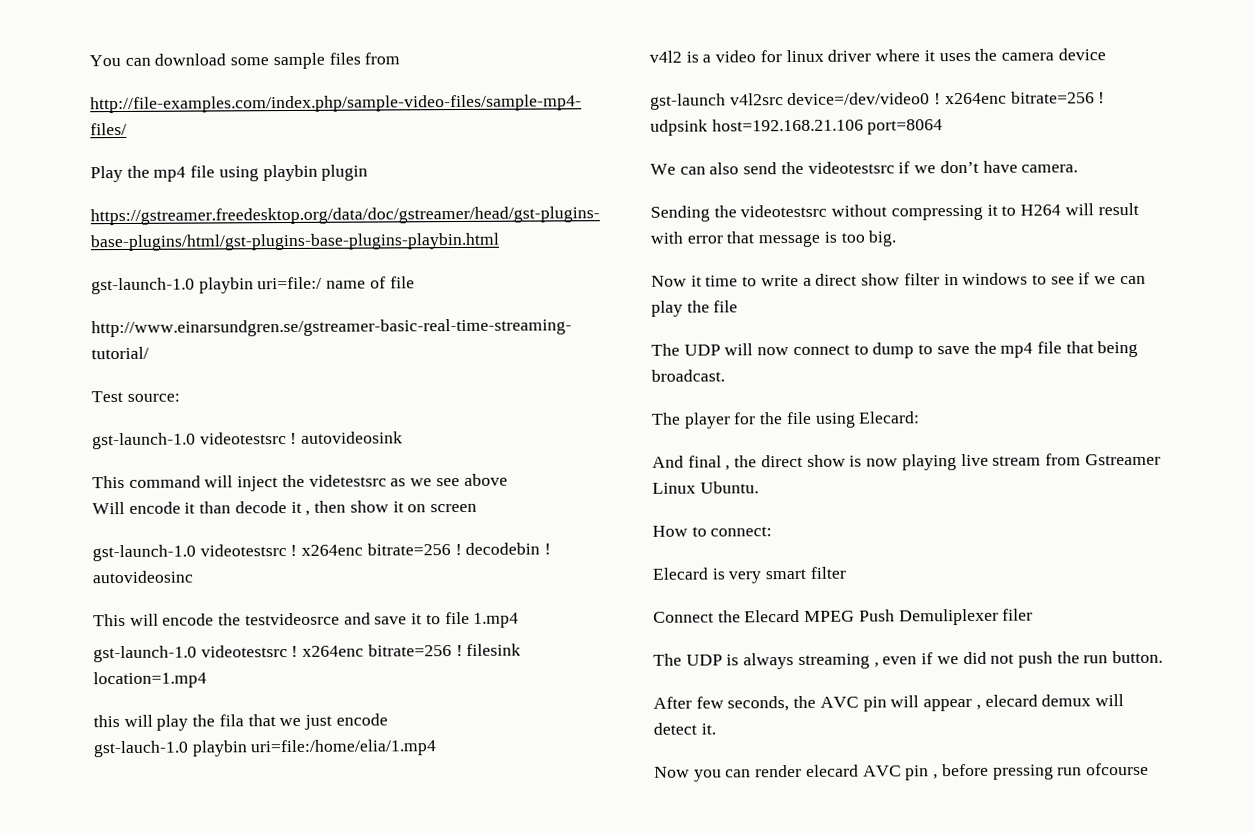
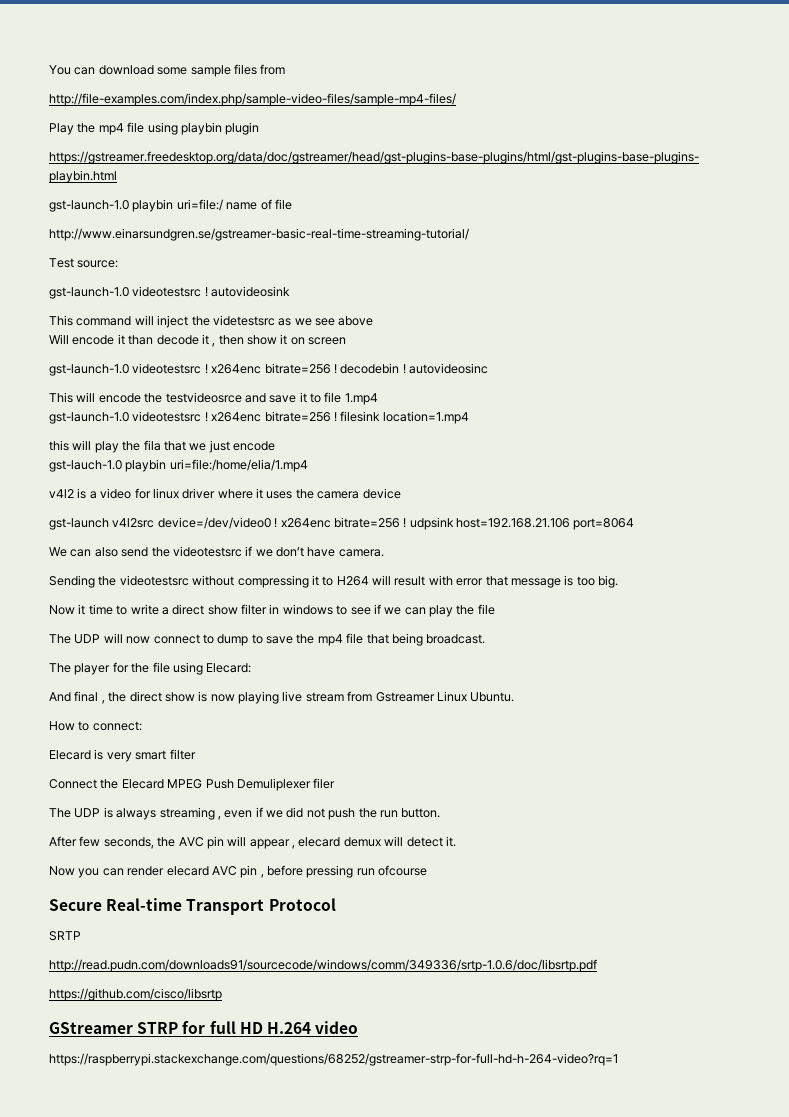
+ Secure Real-time Transport Protocol
+ SRTP
+ http://read.pudn.com/downloads91/sourcecode/windows/comm/349336/srtp-1.0.6/doc/libsrtp.pdf
+ https://github.com/cisco/libsrtp
+ GStreamer STRP for full HD H.264 video
+ https://raspberrypi.stackexchange.com/questions/68252/gstreamer-strp-for-full-hd-h-264-video?rq=1

